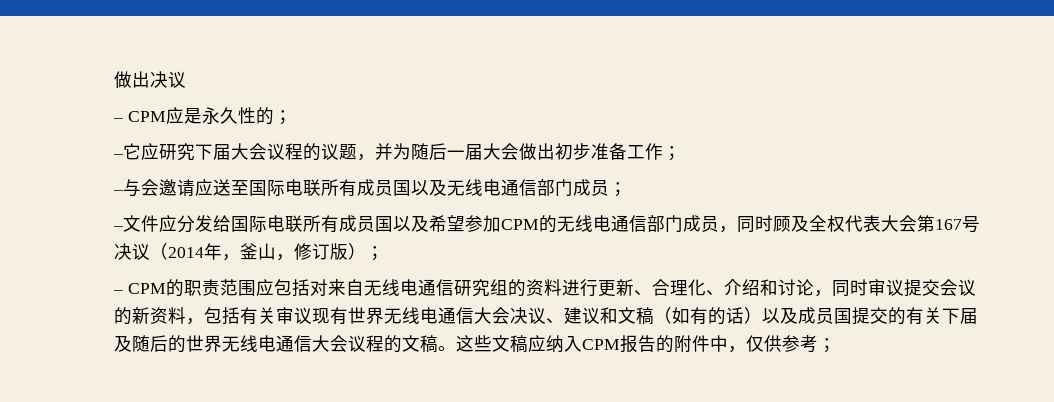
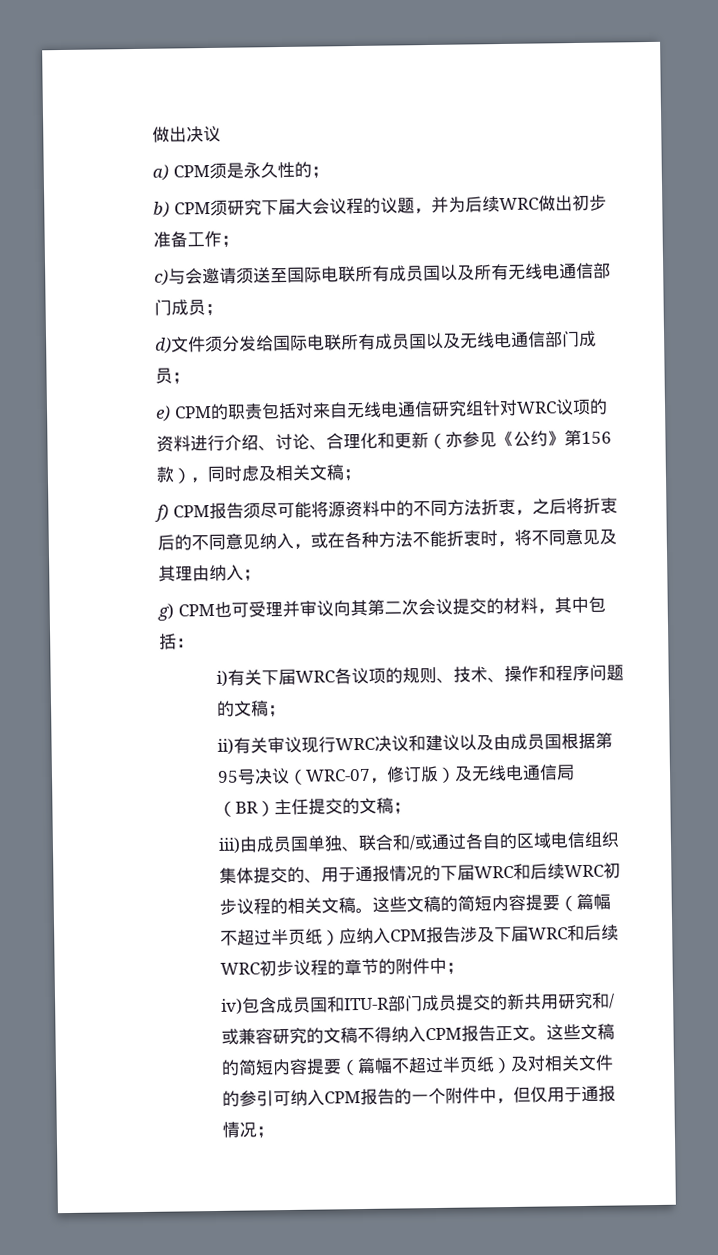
- – CPM应是永久性的；
+ a) CPM须是永久性的；
- –它应研究下届大会议程的议题，并为随后一届大会做出初步准备工作；
+ b) CPM须研究下届大会议程的议题，并为后续WRC做出初步准备工作；
- –与会邀请应送至国际电联所有成员国以及无线电通信部门成员；
- –文件应分发给国际电联所有成员国以及希望参加CPM的无线电通信部门成员，同时顾及全权代表大会第167号决议（2014年，釜山，修订版）；
- – CPM的职责范围应包括对来自无线电通信研究组的资料进行更新、合理化、介绍和讨论，同时审议提交会议的新资料，包括有关审议现有世界无线电通信大会决议、建议和文稿（如有的话）以及成员国提交的有关下届及随后的世界无线电通信大会议程的文稿。这些文稿应纳入CPM报告的附件中，仅供参考；
+ c)与会邀请须送至国际电联所有成员国以及所有无线电通信部门成员；
+ d)文件须分发给国际电联所有成员国以及无线电通信部门成员；
+ e) CPM的职责包括对来自无线电通信研究组针对WRC议项的资料进行介绍、讨论、合理化和更新（亦参见《公约》第156款），同时虑及相关文稿；
+ f) CPM报告须尽可能将源资料中的不同方法折衷，之后将折衷后的不同意见纳入，或在各种方法不能折衷时，将不同意见及其理由纳入；
+ g) CPM也可受理并审议向其第二次会议提交的材料，其中包括：
+ i)有关下届WRC各议项的规则、技术、操作和程序问题的文稿；
+ ii)有关审议现行WRC决议和建议以及由成员国根据第95号决议（WRC-07，修订版）及无线电通信局（BR）主任提交的文稿；
+ iii)由成员国单独、联合和/或通过各自的区域电信组织集体提交的、用于通报情况的下届WRC和后续WRC初步议程的相关文稿。这些文稿的简短内容提要（篇幅不超过半页纸）应纳入CPM报告涉及下届WRC和后续WRC初步议程的章节的附件中；
+ iv)包含成员国和ITU-R部门成员提交的新共用研究和/或兼容研究的文稿不得纳入CPM报告正文。这些文稿的简短内容提要（篇幅不超过半页纸）及对相关文件的参引可纳入CPM报告的一个附件中，但仅用于通报情况；

